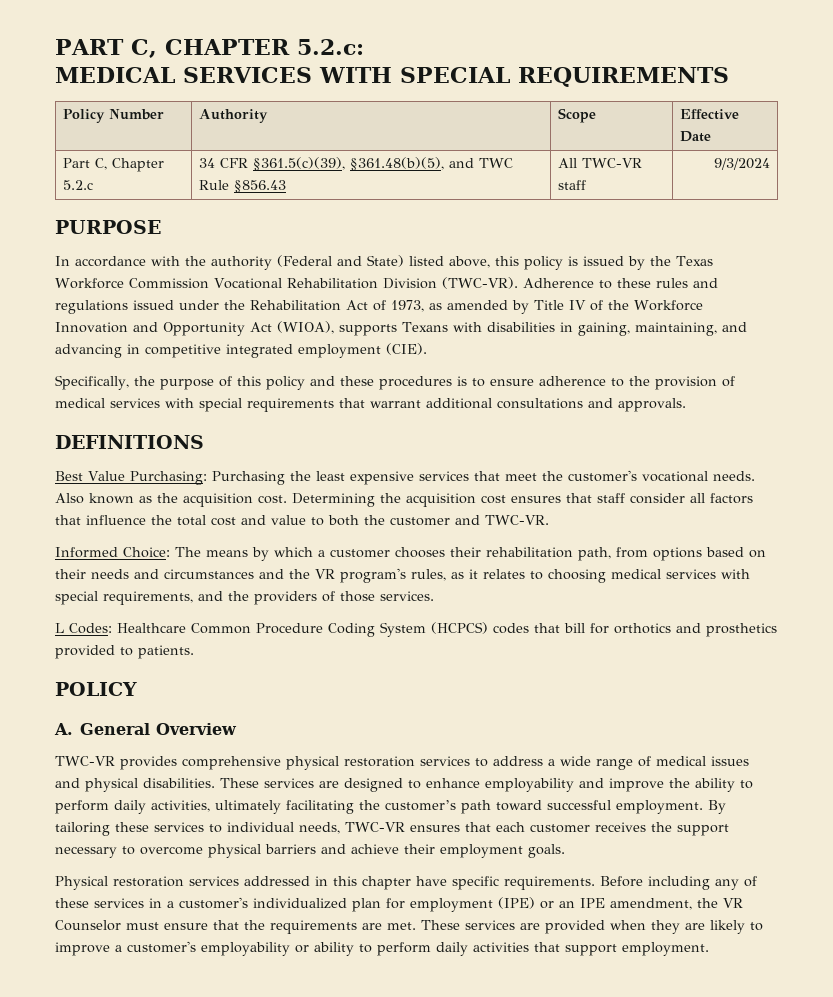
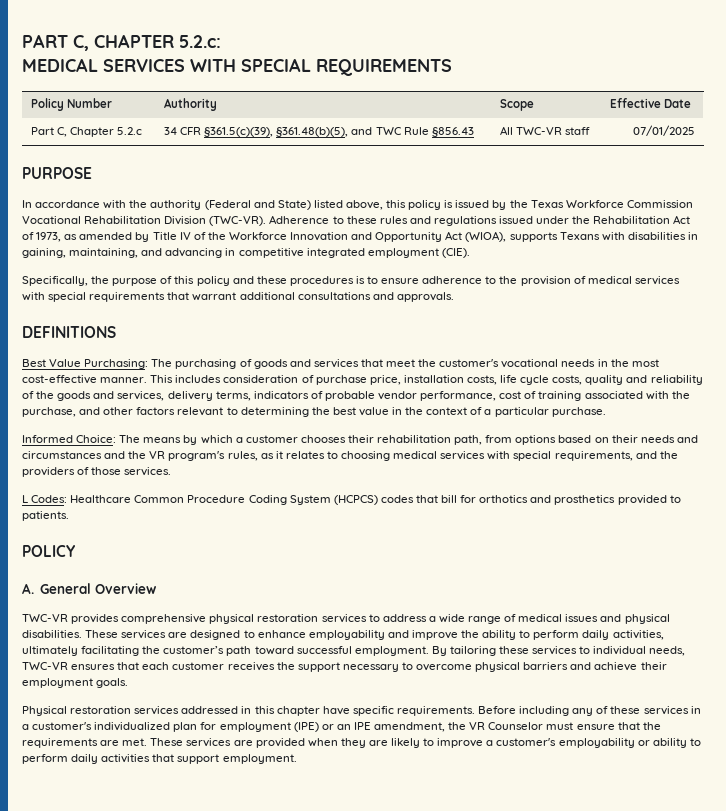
- Part C, Chapter 5.2.c | 34 CFR §361.5(c)(39), §361.48(b)(5), and TWC Rule §856.43 | All TWC-VR staff | 9/3/2024
+ Part C, Chapter 5.2.c | 34 CFR §361.5(c)(39), §361.48(b)(5), and TWC Rule §856.43 | All TWC-VR staff | 07/01/2025
- Best Value Purchasing: Purchasing the least expensive services that meet the customer's vocational needs. Also known as the acquisition cost. Determining the acquisition cost ensures that staff consider all factors that influence the total cost and value to both the customer and TWC-VR.
+ Best Value Purchasing: The purchasing of goods and services that meet the customer's vocational needs in the most cost-effective manner. This includes consideration of purchase price, installation costs, life cycle costs, quality and reliability of the goods and services, delivery terms, indicators of probable vendor performance, cost of training associated with the purchase, and other factors relevant to determining the best value in the context of a particular purchase.

